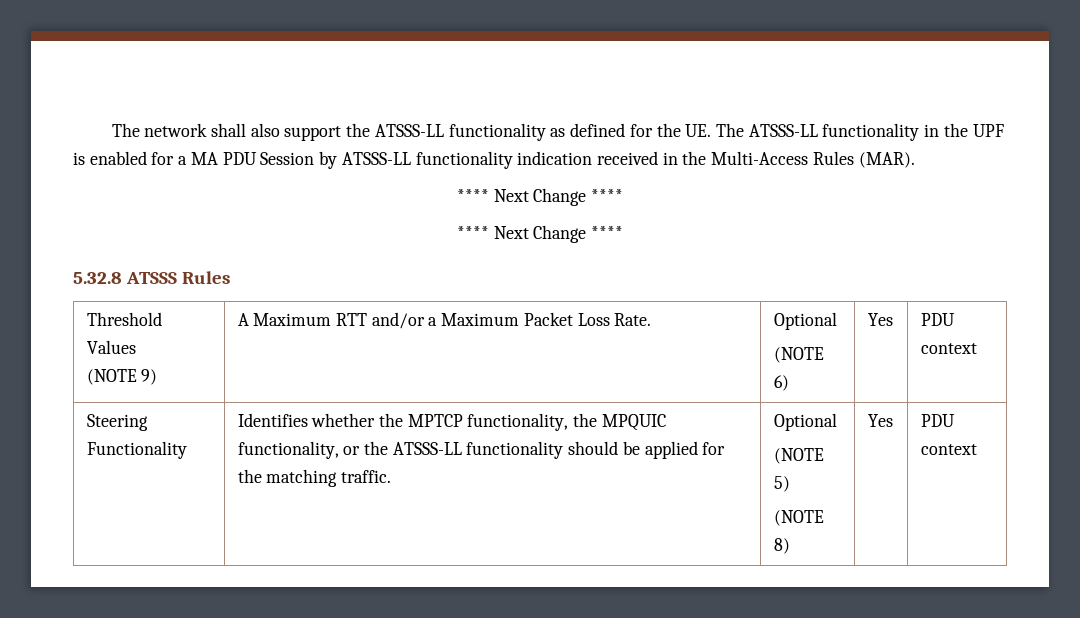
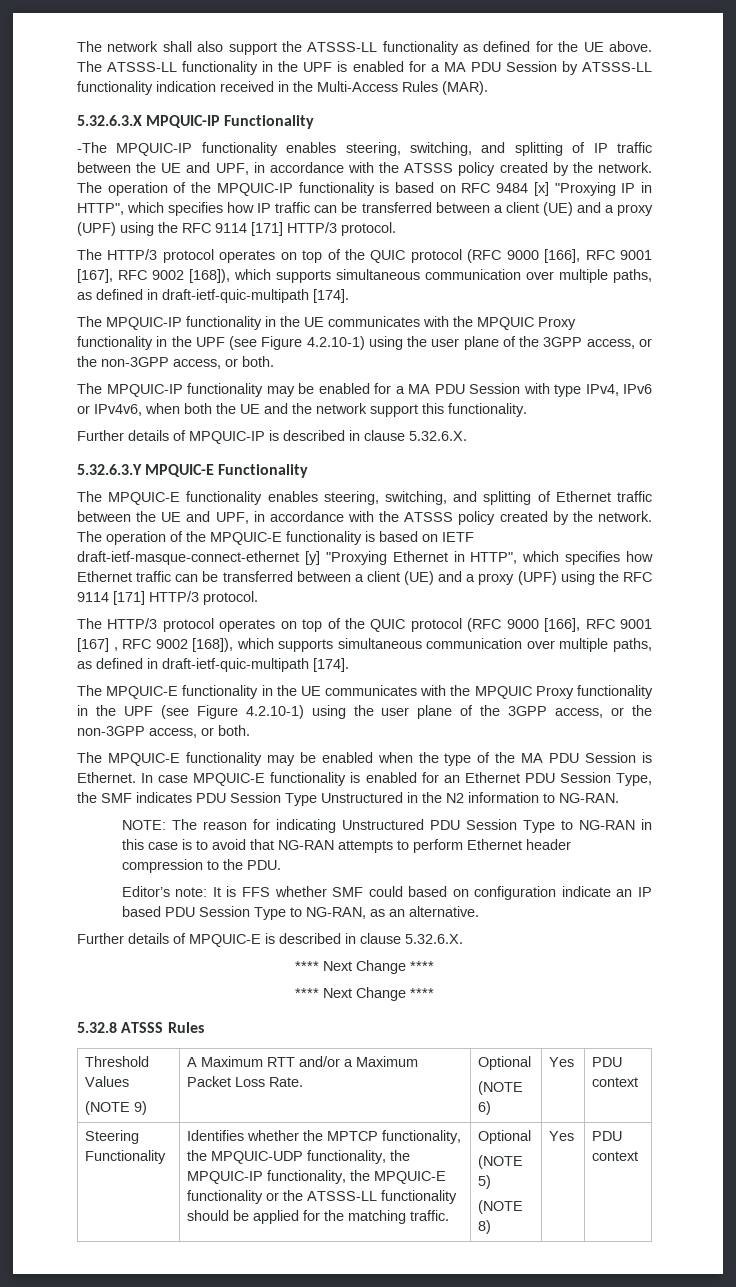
- The network shall also support the ATSSS-LL functionality as defined for the UE. The ATSSS-LL functionality in the UPF is enabled for a MA PDU Session by ATSSS-LL functionality indication received in the Multi-Access Rules (MAR).
+ The network shall also support the ATSSS-LL functionality as defined for the UE above. The ATSSS-LL functionality in the UPF is enabled for a MA PDU Session by ATSSS-LL functionality indication received in the Multi-Access Rules (MAR).
+ 5.32.6.3.X MPQUIC-IP Functionality
+ -The MPQUIC-IP functionality enables steering, switching, and splitting of IP traffic between the UE and UPF, in accordance with the ATSSS policy created by the network. The operation of the MPQUIC-IP functionality is based on RFC 9484 [x] "Proxying IP in HTTP", which specifies how IP traffic can be transferred between a client (UE) and a proxy (UPF) using the RFC 9114 [171] HTTP/3 protocol.
+ The HTTP/3 protocol operates on top of the QUIC protocol (RFC 9000 [166], RFC 9001 [167], RFC 9002 [168]), which supports simultaneous communication over multiple paths, as defined in draft-ietf-quic-multipath [174].
+ The MPQUIC-IP functionality in the UE communicates with the MPQUIC Proxy functionality in the UPF (see Figure 4.2.10-1) using the user plane of the 3GPP access, or the non-3GPP access, or both.
+ The MPQUIC-IP functionality may be enabled for a MA PDU Session with type IPv4, IPv6 or IPv4v6, when both the UE and the network support this functionality.
+ Further details of MPQUIC-IP is described in clause 5.32.6.X.
+ 5.32.6.3.Y MPQUIC-E Functionality
+ The MPQUIC-E functionality enables steering, switching, and splitting of Ethernet traffic between the UE and UPF, in accordance with the ATSSS policy created by the network. The operation of the MPQUIC-E functionality is based on IETF draft-ietf-masque-connect-ethernet [y] "Proxying Ethernet in HTTP", which specifies how Ethernet traffic can be transferred between a client (UE) and a proxy (UPF) using the RFC 9114 [171] HTTP/3 protocol.
+ The HTTP/3 protocol operates on top of the QUIC protocol (RFC 9000 [166], RFC 9001 [167] , RFC 9002 [168]), which supports simultaneous communication over multiple paths, as defined in draft-ietf-quic-multipath [174].
+ The MPQUIC-E functionality in the UE communicates with the MPQUIC Proxy functionality in the UPF (see Figure 4.2.10-1) using the user plane of the 3GPP access, or the non-3GPP access, or both.
+ The MPQUIC-E functionality may be enabled when the type of the MA PDU Session is Ethernet. In case MPQUIC-E functionality is enabled for an Ethernet PDU Session Type, the SMF indicates PDU Session Type Unstructured in the N2 information to NG-RAN.
+ NOTE: The reason for indicating Unstructured PDU Session Type to NG-RAN in this case is to avoid that NG-RAN attempts to perform Ethernet header compression to the PDU.
+ Editor’s note: It is FFS whether SMF could based on configuration indicate an IP based PDU Session Type to NG-RAN, as an alternative.
+ Further details of MPQUIC-E is described in clause 5.32.6.X.
- Steering Functionality | Identifies whether the MPTCP functionality, the MPQUIC functionality, or the ATSSS-LL functionality should be applied for the matching traffic. | Optional
+ Steering Functionality | Identifies whether the MPTCP functionality, the MPQUIC-UDP functionality, the MPQUIC-IP functionality, the MPQUIC-E functionality or the ATSSS-LL functionality should be applied for the matching traffic. | Optional

